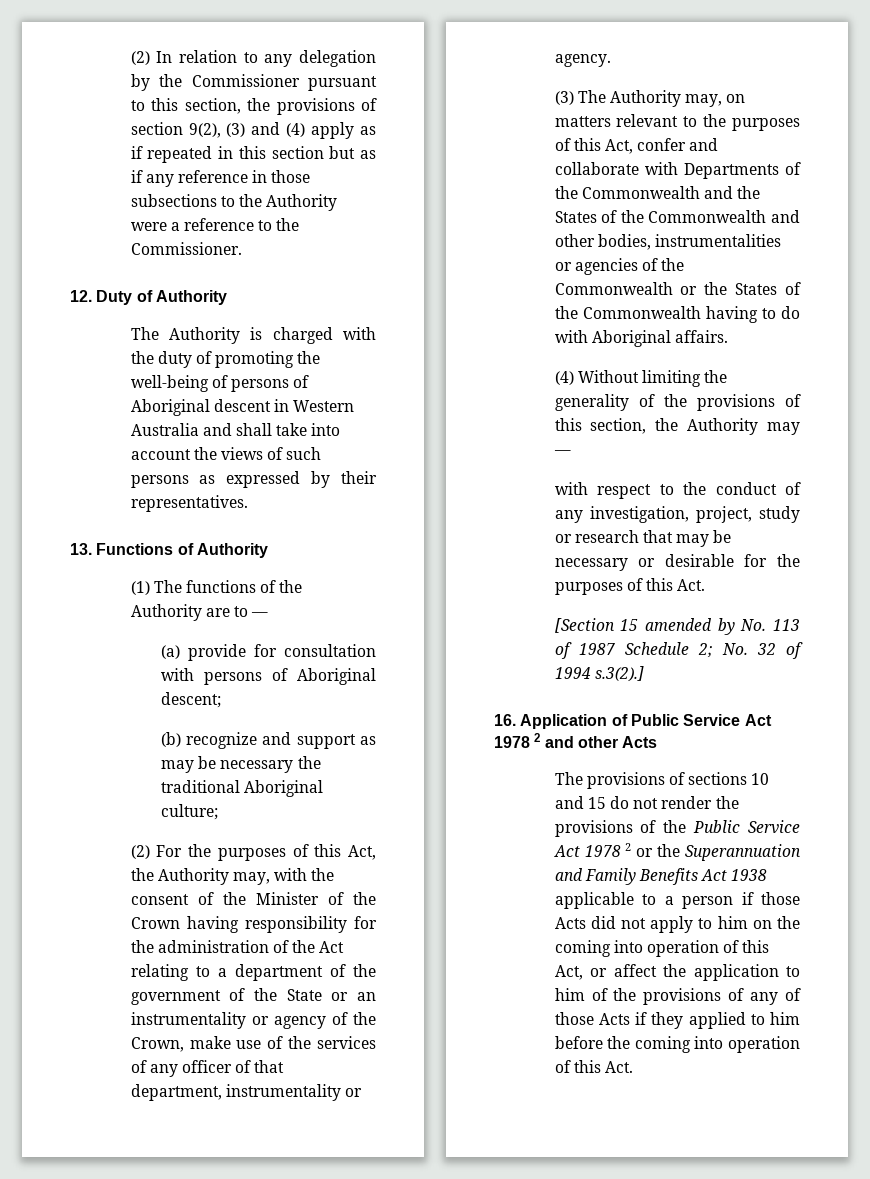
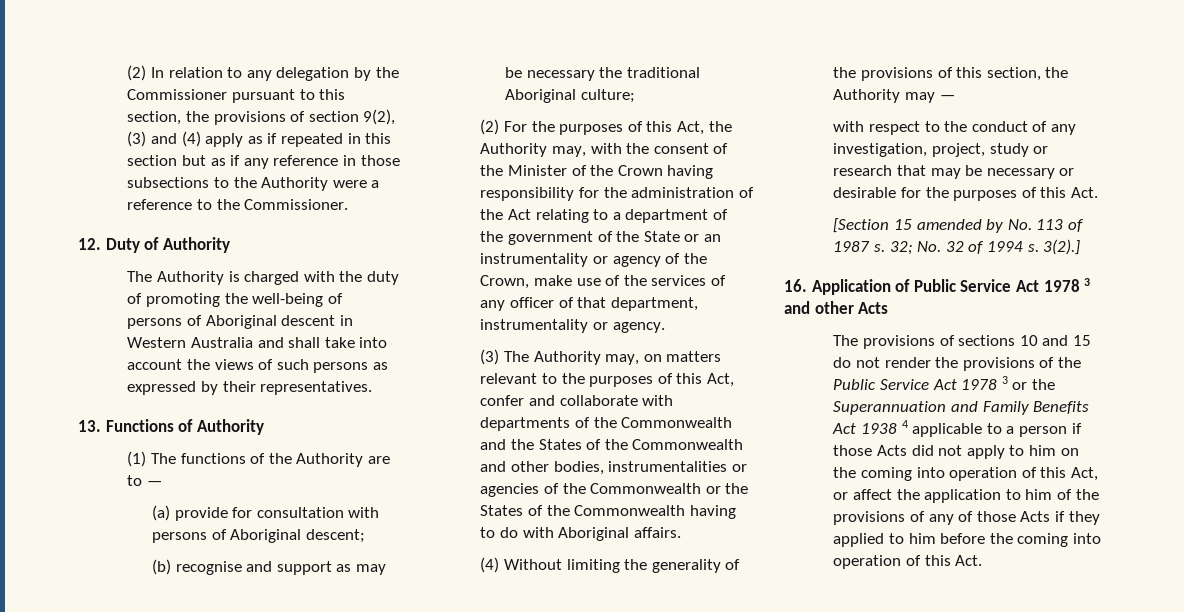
- (b) recognize and support as may be necessary the traditional Aboriginal culture;
+ (b) recognise and support as may be necessary the traditional Aboriginal culture;
- (3) The Authority may, on matters relevant to the purposes of this Act, confer and collaborate with Departments of the Commonwealth and the States of the Commonwealth and other bodies, instrumentalities or agencies of the Commonwealth or the States of the Commonwealth having to do with Aboriginal affairs.
+ (3) The Authority may, on matters relevant to the purposes of this Act, confer and collaborate with departments of the Commonwealth and the States of the Commonwealth and other bodies, instrumentalities or agencies of the Commonwealth or the States of the Commonwealth having to do with Aboriginal affairs.
- [Section 15 amended by No. 113 of 1987 Schedule 2; No. 32 of 1994 s.3(2).]
+ [Section 15 amended by No. 113 of 1987 s. 32; No. 32 of 1994 s. 3(2).]
- 16. Application of Public Service Act 1978 2 and other Acts
+ 16. Application of Public Service Act 1978 3 and other Acts
- The provisions of sections 10 and 15 do not render the provisions of the Public Service Act 1978 2 or the Superannuation and Family Benefits Act 1938 applicable to a person if those Acts did not apply to him on the coming into operation of this Act, or affect the application to him of the provisions of any of those Acts if they applied to him before the coming into operation of this Act.
+ The provisions of sections 10 and 15 do not render the provisions of the Public Service Act 1978 3 or the Superannuation and Family Benefits Act 1938 4 applicable to a person if those Acts did not apply to him on the coming into operation of this Act, or affect the application to him of the provisions of any of those Acts if they applied to him before the coming into operation of this Act.

